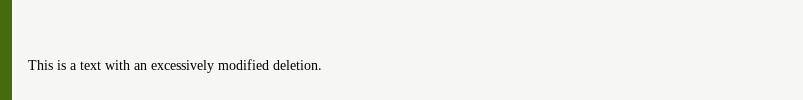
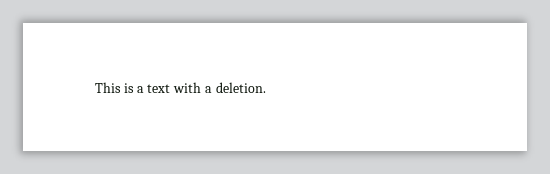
- This is a text with an excessively modified deletion.
+ This is a text with a deletion.

